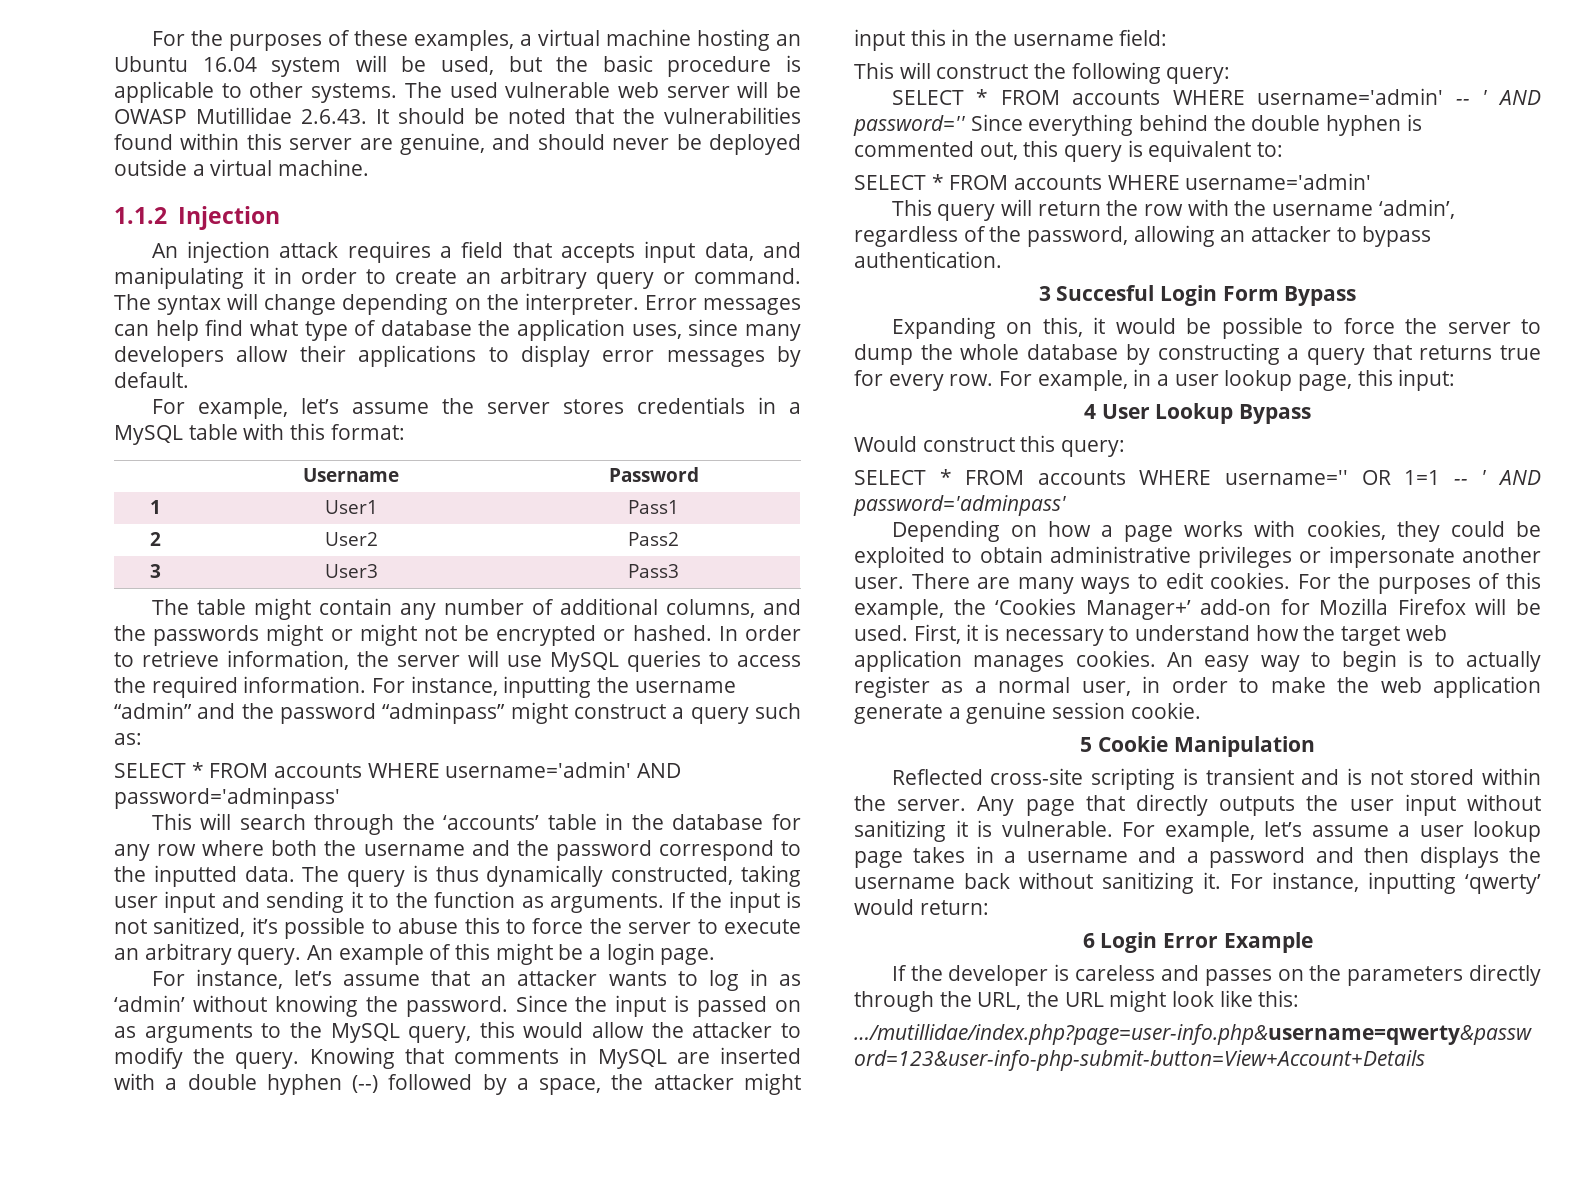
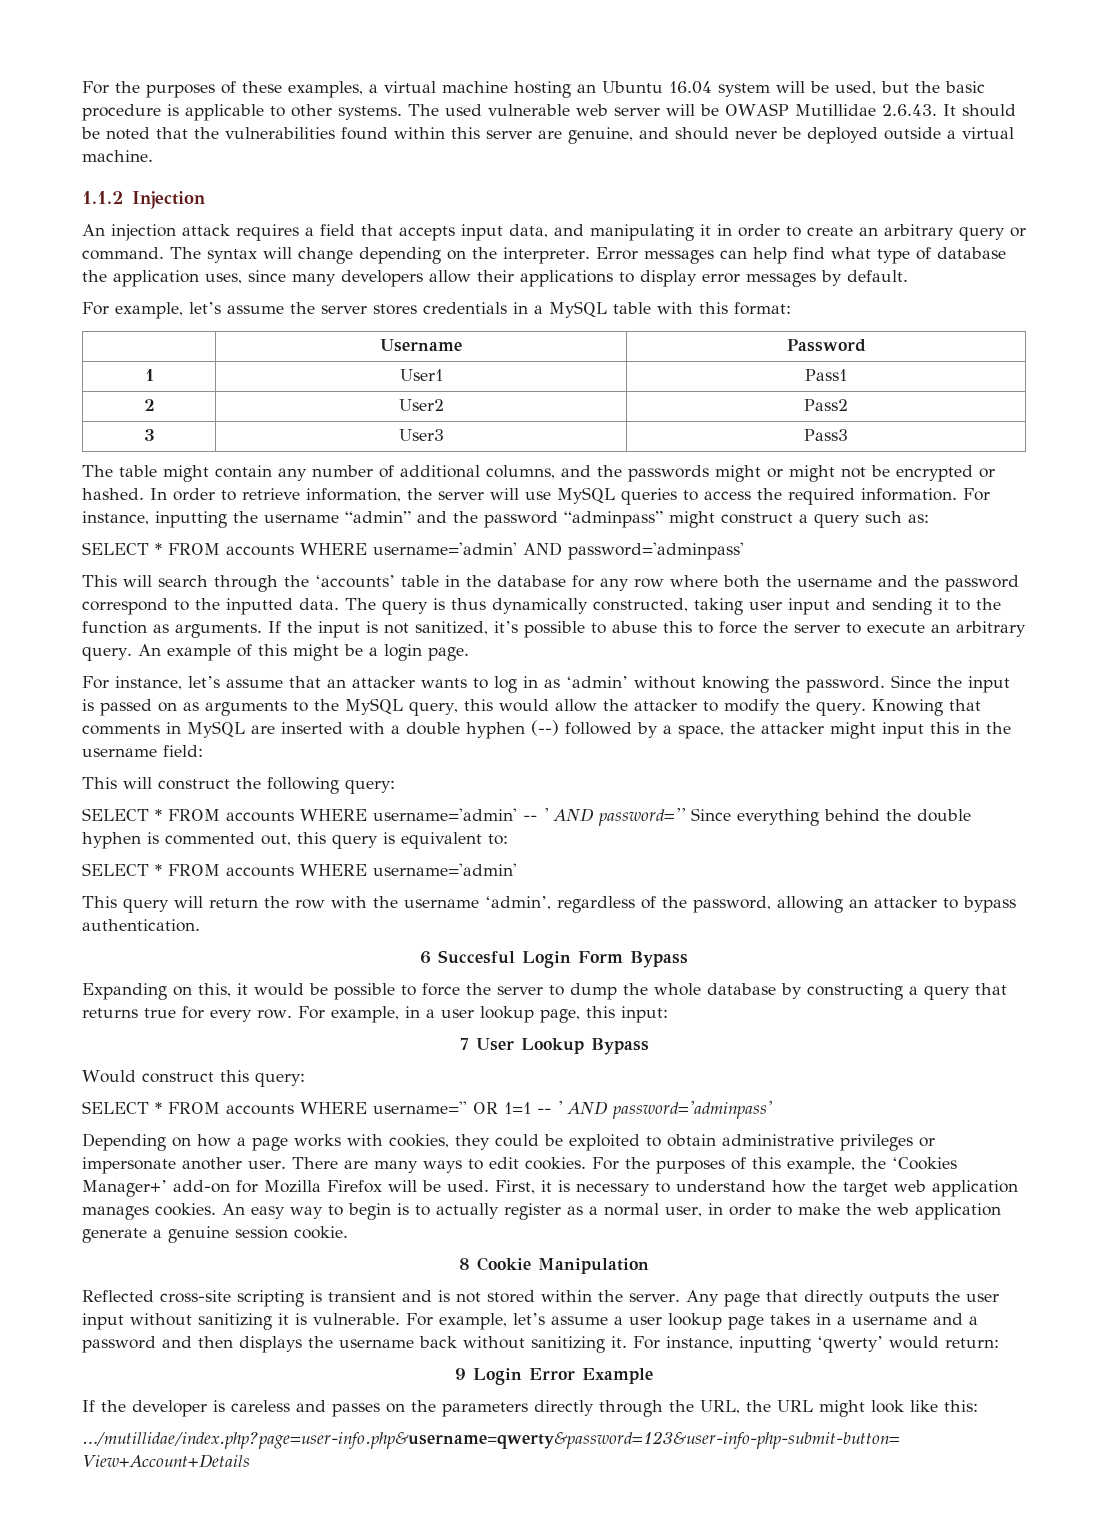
- 3 Succesful Login Form Bypass
+ 6 Succesful Login Form Bypass
- 4 User Lookup Bypass
+ 7 User Lookup Bypass
- 5 Cookie Manipulation
+ 8 Cookie Manipulation
- 6 Login Error Example
+ 9 Login Error Example

